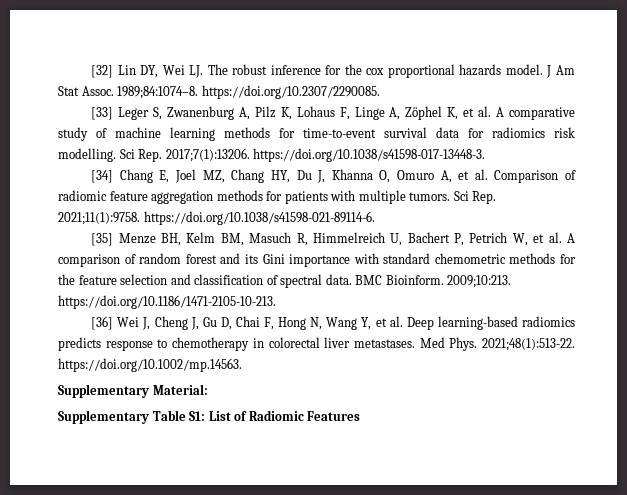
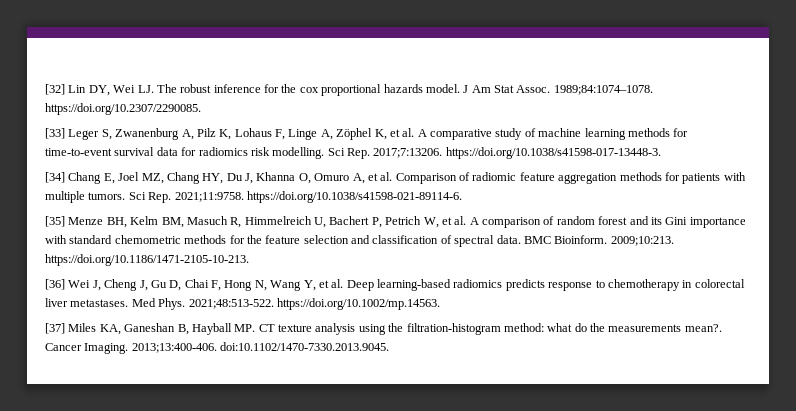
- 1989;84:1074–8. https://doi.org/10.2307/2290085.
+ 1989;84:1074–1078. https://doi.org/10.2307/2290085.
- Sci Rep. 2017;7(1):13206. https://doi.org/10.1038/s41598-017-13448-3.
+ Sci Rep. 2017;7:13206. https://doi.org/10.1038/s41598-017-13448-3.
- Sci Rep. 2021;11(1):9758. https://doi.org/10.1038/s41598-021-89114-6.
+ Sci Rep. 2021;11:9758. https://doi.org/10.1038/s41598-021-89114-6.
- 2021;48(1):513-22. https://doi.org/10.1002/mp.14563.
+ 2021;48:513-522. https://doi.org/10.1002/mp.14563.
- Supplementary Material:
- Supplementary Table S1: List of Radiomic Features
+ [37] Miles KA, Ganeshan B, Hayball MP. CT texture analysis using the filtration-histogram method: what do the measurements mean?. Cancer Imaging. 2013;13:400-406. doi:10.1102/1470-7330.2013.9045.

